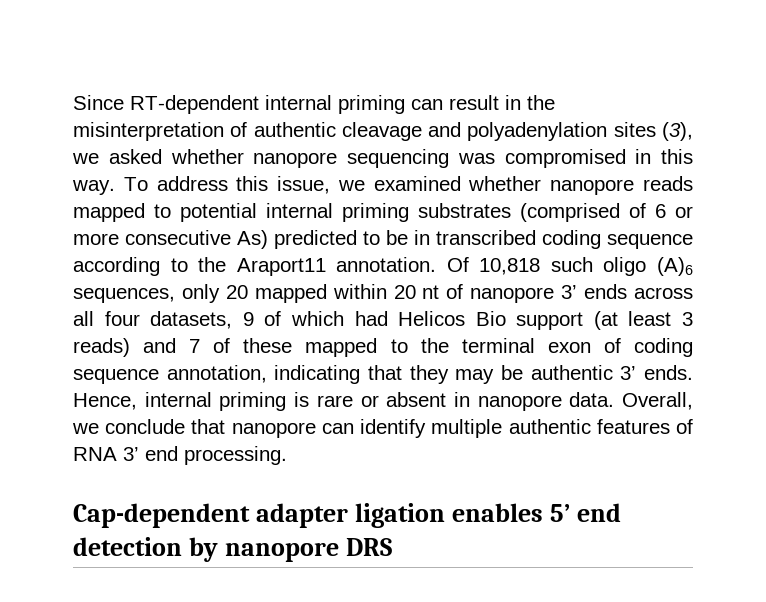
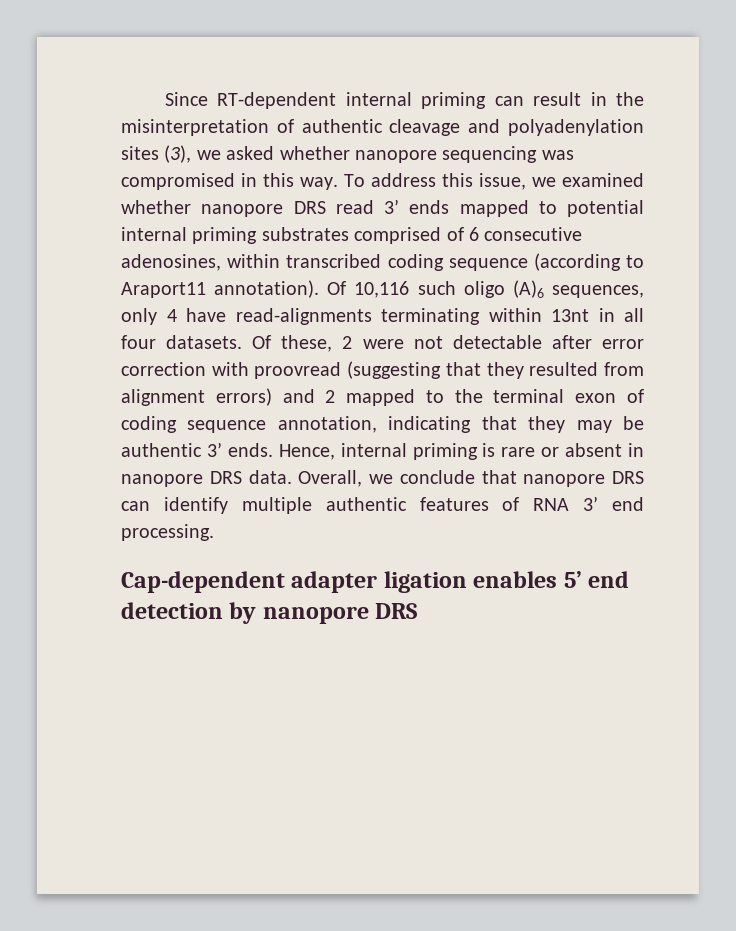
- To address this issue, we examined whether nanopore reads mapped to potential internal priming substrates (comprised of 6 or more consecutive As) predicted to be in transcribed coding sequence according to the Araport11 annotation. Of 10,818 such oligo (A)6 sequences, only 20 mapped within 20 nt of nanopore 3’ ends across all four datasets, 9 of which had Helicos Bio support (at least 3 reads) and 7 of these mapped to the terminal exon of coding sequence annotation, indicating that they may be authentic 3’ ends.
+ To address this issue, we examined whether nanopore DRS read 3’ ends mapped to potential internal priming substrates comprised of 6 consecutive adenosines, within transcribed coding sequence (according to Araport11 annotation). Of 10,116 such oligo (A)6 sequences, only 4 have read-alignments terminating within 13nt in all four datasets. Of these, 2 were not detectable after error correction with proovread (suggesting that they resulted from alignment errors) and 2 mapped to the terminal exon of coding sequence annotation, indicating that they may be authentic 3’ ends.
- Hence, internal priming is rare or absent in nanopore data.
+ Hence, internal priming is rare or absent in nanopore DRS data.
- Overall, we conclude that nanopore can identify multiple authentic features of RNA 3’ end processing.
+ Overall, we conclude that nanopore DRS can identify multiple authentic features of RNA 3’ end processing.

